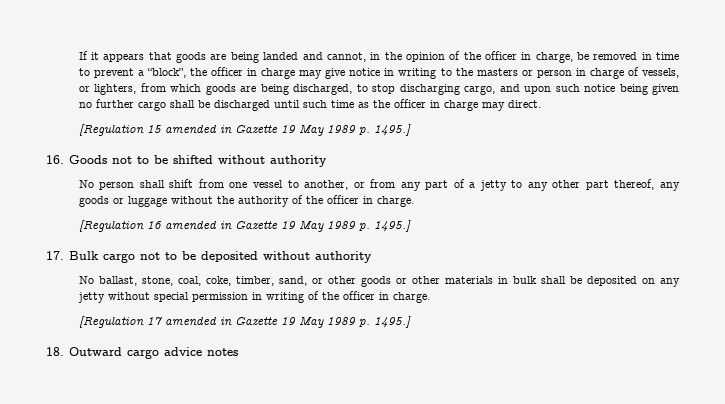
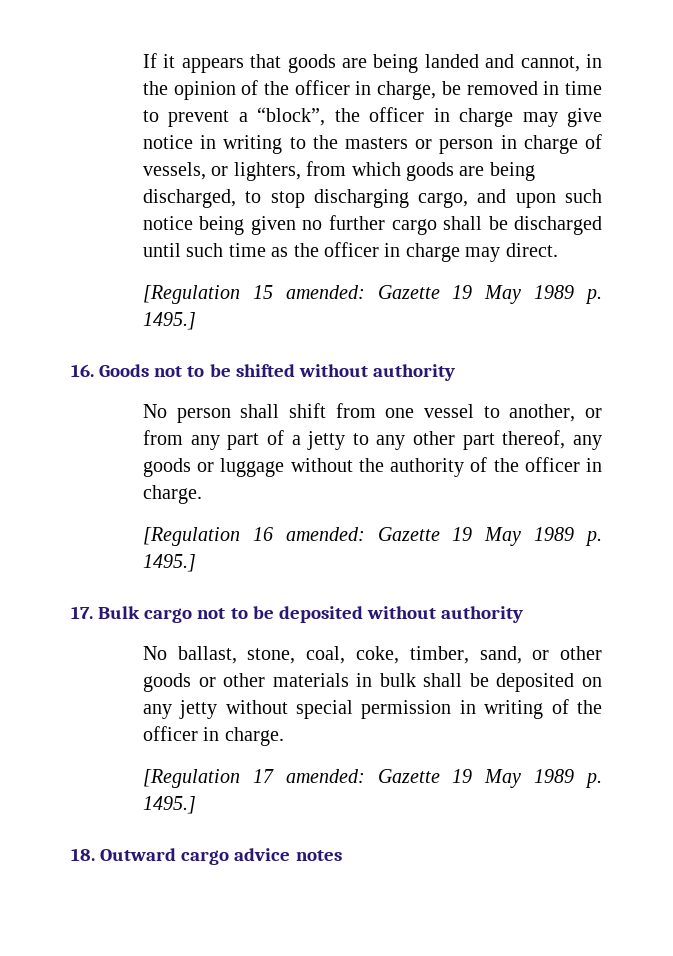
- [Regulation 15 amended in Gazette 19 May 1989 p. 1495.]
+ [Regulation 15 amended: Gazette 19 May 1989 p. 1495.]
- [Regulation 16 amended in Gazette 19 May 1989 p. 1495.]
+ [Regulation 16 amended: Gazette 19 May 1989 p. 1495.]
- [Regulation 17 amended in Gazette 19 May 1989 p. 1495.]
+ [Regulation 17 amended: Gazette 19 May 1989 p. 1495.]

